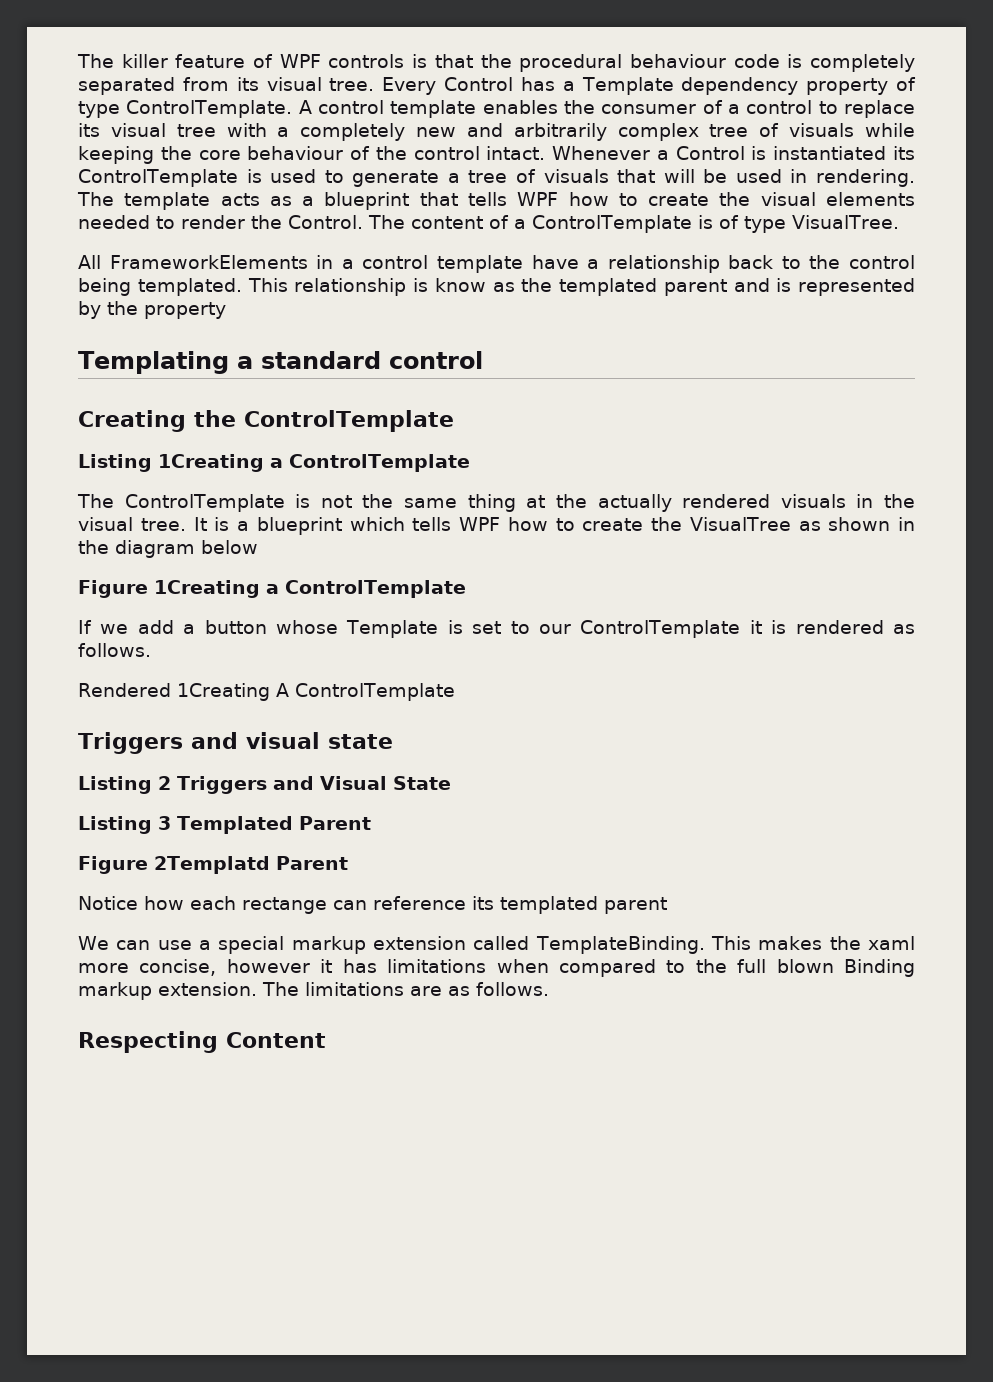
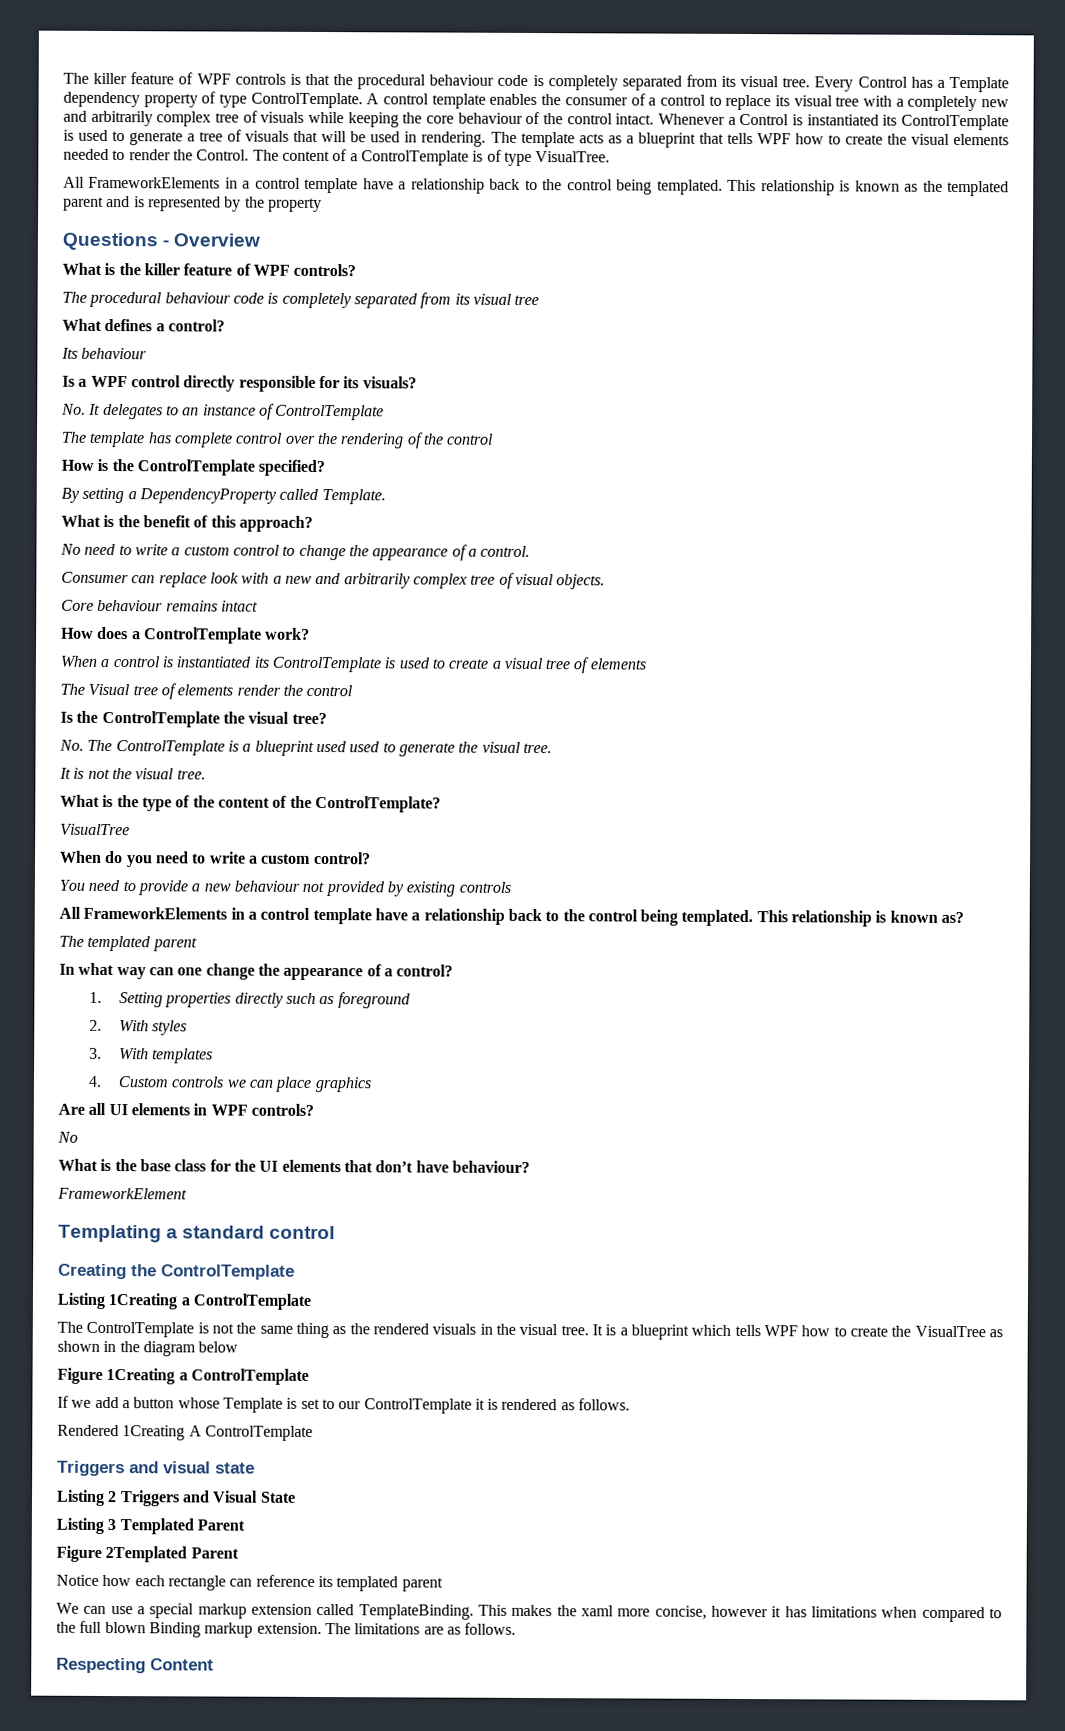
- This relationship is know as the templated parent and is represented by the property
+ This relationship is known as the templated parent and is represented by the property
+ Questions - Overview
+ What is the killer feature of WPF controls?
+ The procedural behaviour code is completely separated from its visual tree
+ What defines a control?
+ Its behaviour
+ Is a WPF control directly responsible for its visuals?
+ No. It delegates to an instance of ControlTemplate
+ The template has complete control over the rendering of the control
+ How is the ControlTemplate specified?
+ By setting a DependencyProperty called Template.
+ What is the benefit of this approach?
+ No need to write a custom control to change the appearance of a control.
+ Consumer can replace look with a new and arbitrarily complex tree of visual objects.
+ Core behaviour remains intact
+ How does a ControlTemplate work?
+ When a control is instantiated its ControlTemplate is used to create a visual tree of elements
+ The Visual tree of elements render the control
+ Is the ControlTemplate the visual tree?
+ No. The ControlTemplate is a blueprint used used to generate the visual tree.
+ It is not the visual tree.
+ What is the type of the content of the ControlTemplate?
+ VisualTree
+ When do you need to write a custom control?
+ You need to provide a new behaviour not provided by existing controls
+ All FrameworkElements in a control template have a relationship back to the control being templated. This relationship is known as?
+ The templated parent
+ In what way can one change the appearance of a control?
+ 1. Setting properties directly such as foreground
+ 2. With styles
+ 3. With templates
+ 4. Custom controls we can place graphics
+ Are all UI elements in WPF controls?
+ No
+ What is the base class for the UI elements that don’t have behaviour?
+ FrameworkElement
- The ControlTemplate is not the same thing at the actually rendered visuals in the visual tree.
+ The ControlTemplate is not the same thing as the rendered visuals in the visual tree.
- Figure 2Templatd Parent
+ Figure 2Templated Parent
- Notice how each rectange can reference its templated parent
+ Notice how each rectangle can reference its templated parent

